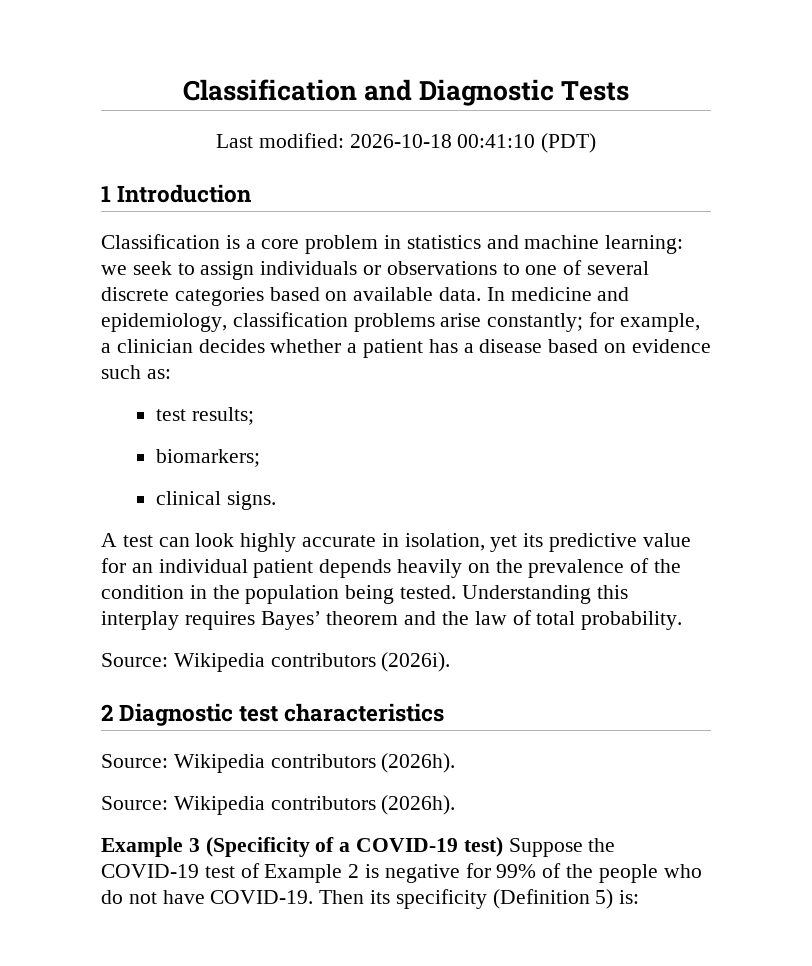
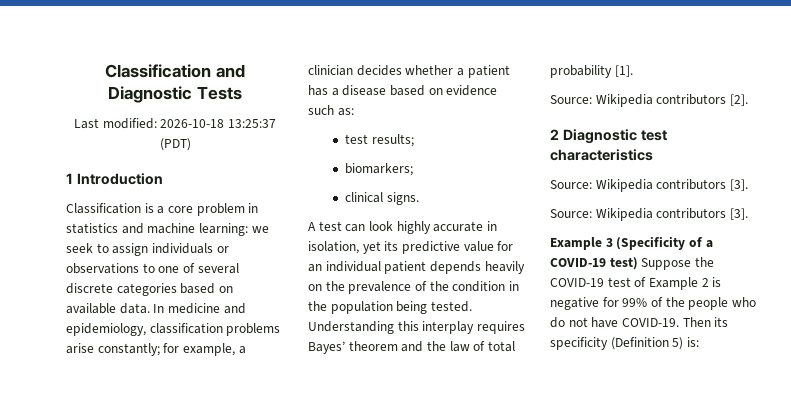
- Last modified: 2026-10-18 00:41:10 (PDT)
+ Last modified: 2026-10-18 13:25:37 (PDT)
- Understanding this interplay requires Bayes’ theorem and the law of total probability.
- Source: Wikipedia contributors (2026i).
+ Understanding this interplay requires Bayes’ theorem and the law of total probability [1].
+ Source: Wikipedia contributors [2].
  2 Diagnostic test characteristics
- Source: Wikipedia contributors (2026h).
- Source: Wikipedia contributors (2026h).
+ Source: Wikipedia contributors [3].
+ Source: Wikipedia contributors [3].

